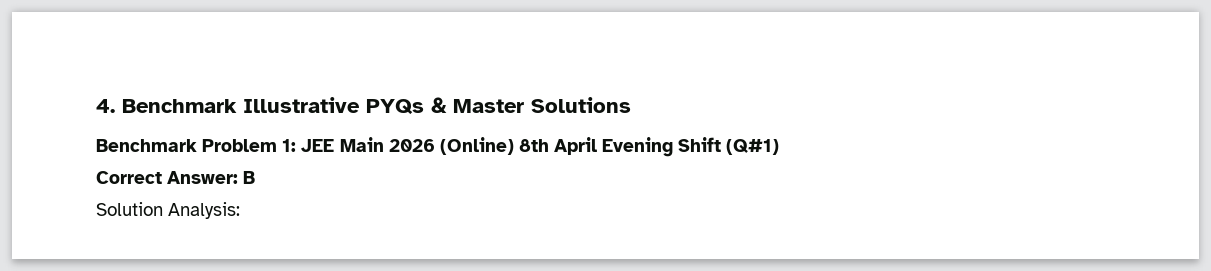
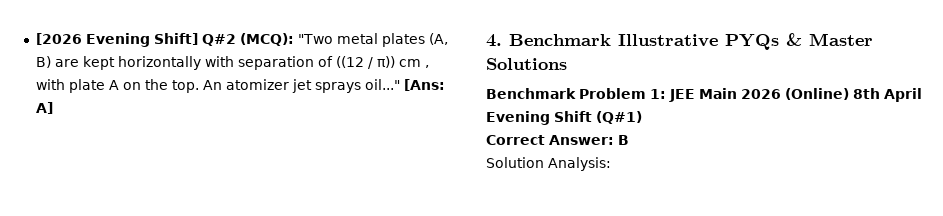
+ [2026 Evening Shift] Q#2 (MCQ): "Two metal plates (A, B) are kept horizontally with separation of ((12 / π)) cm , with plate A on the top. An atomizer jet sprays oil..." [Ans: A]

